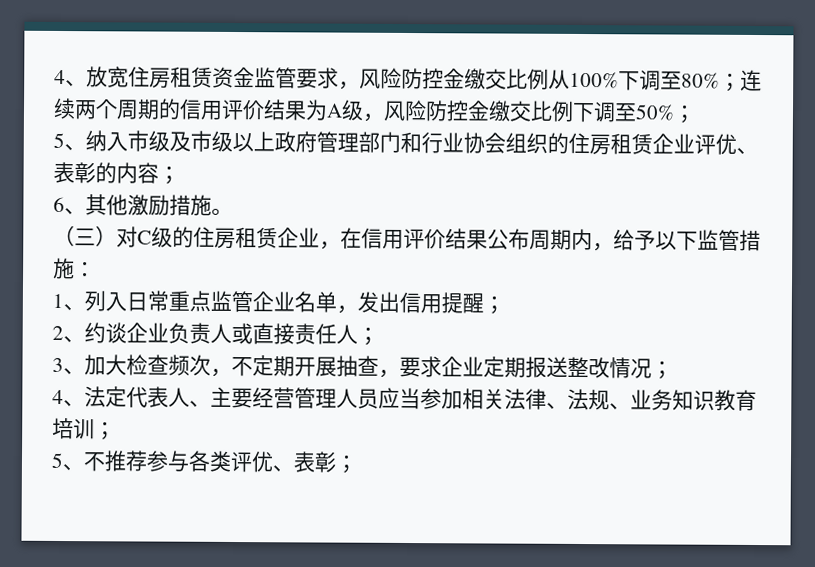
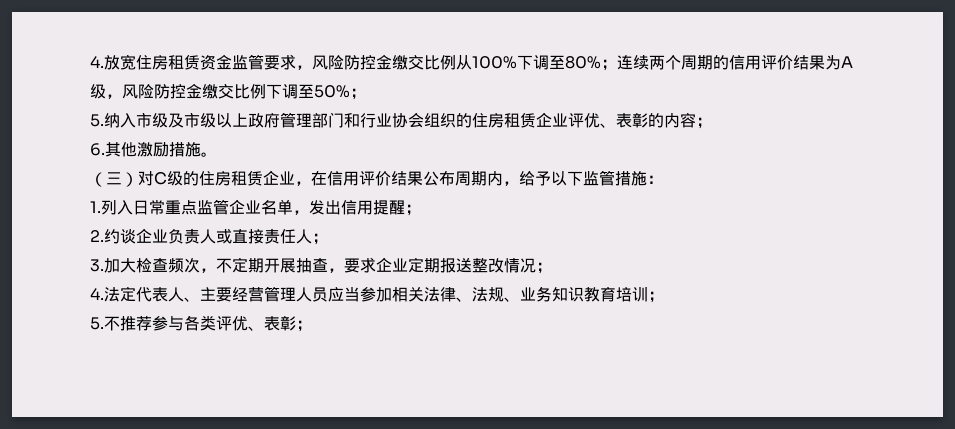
- 4、放宽住房租赁资金监管要求，风险防控金缴交比例从100%下调至80%；连续两个周期的信用评价结果为A级，风险防控金缴交比例下调至50%；
+ 4.放宽住房租赁资金监管要求，风险防控金缴交比例从100%下调至80%；连续两个周期的信用评价结果为A级，风险防控金缴交比例下调至50%；
- 5、纳入市级及市级以上政府管理部门和行业协会组织的住房租赁企业评优、表彰的内容；
+ 5.纳入市级及市级以上政府管理部门和行业协会组织的住房租赁企业评优、表彰的内容；
- 6、其他激励措施。
+ 6.其他激励措施。
- 1、列入日常重点监管企业名单，发出信用提醒；
+ 1.列入日常重点监管企业名单，发出信用提醒；
- 2、约谈企业负责人或直接责任人；
+ 2.约谈企业负责人或直接责任人；
- 3、加大检查频次，不定期开展抽查，要求企业定期报送整改情况；
+ 3.加大检查频次，不定期开展抽查，要求企业定期报送整改情况；
- 4、法定代表人、主要经营管理人员应当参加相关法律、法规、业务知识教育培训；
+ 4.法定代表人、主要经营管理人员应当参加相关法律、法规、业务知识教育培训；
- 5、不推荐参与各类评优、表彰；
+ 5.不推荐参与各类评优、表彰；

